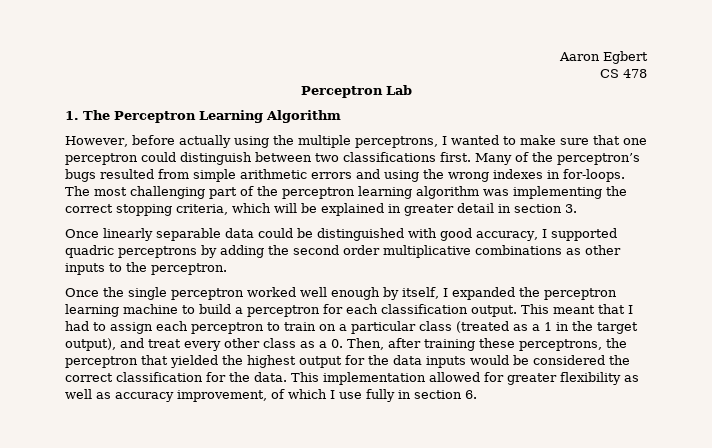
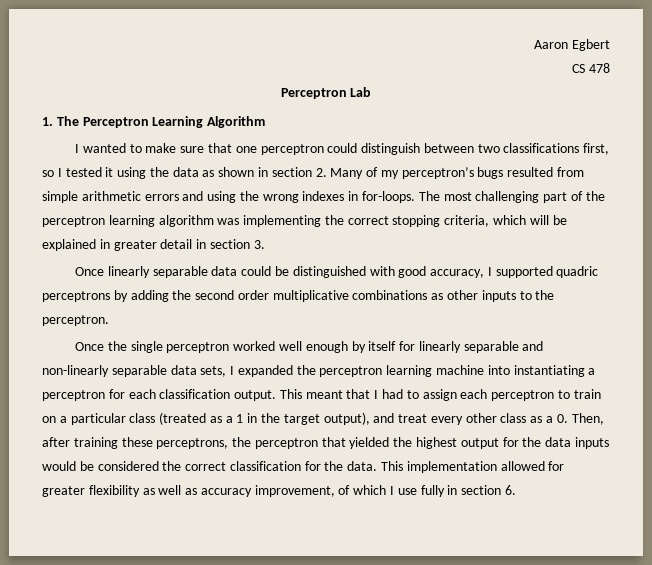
- However, before actually using the multiple perceptrons, I wanted to make sure that one perceptron could distinguish between two classifications first. Many of the perceptron’s bugs resulted from simple arithmetic errors and using the wrong indexes in for-loops.
+ I wanted to make sure that one perceptron could distinguish between two classifications first, so I tested it using the data as shown in section 2. Many of my perceptron’s bugs resulted from simple arithmetic errors and using the wrong indexes in for-loops.
- Once the single perceptron worked well enough by itself, I expanded the perceptron learning machine to build a perceptron for each classification output.
+ Once the single perceptron worked well enough by itself for linearly separable and non-linearly separable data sets, I expanded the perceptron learning machine into instantiating a perceptron for each classification output.

